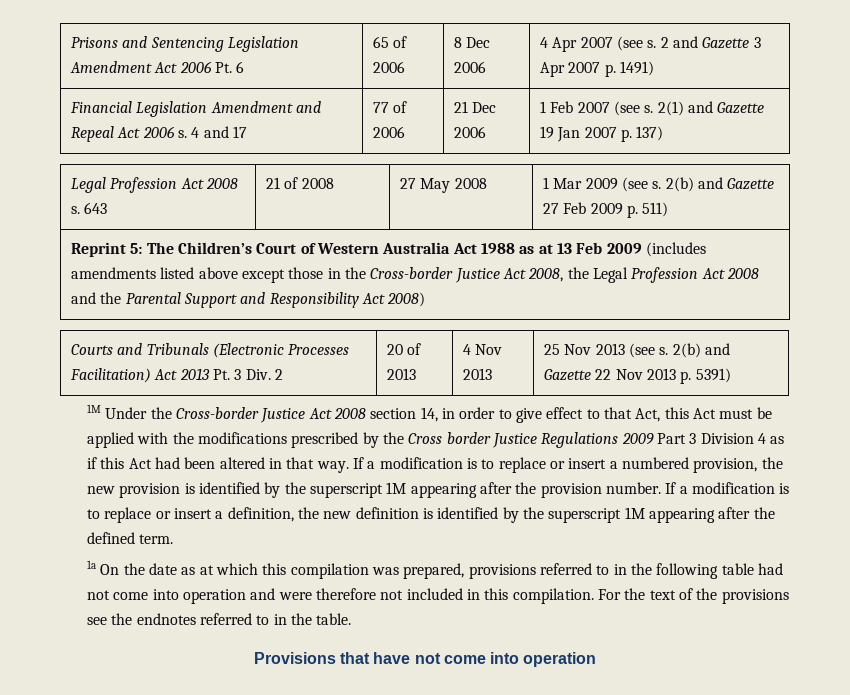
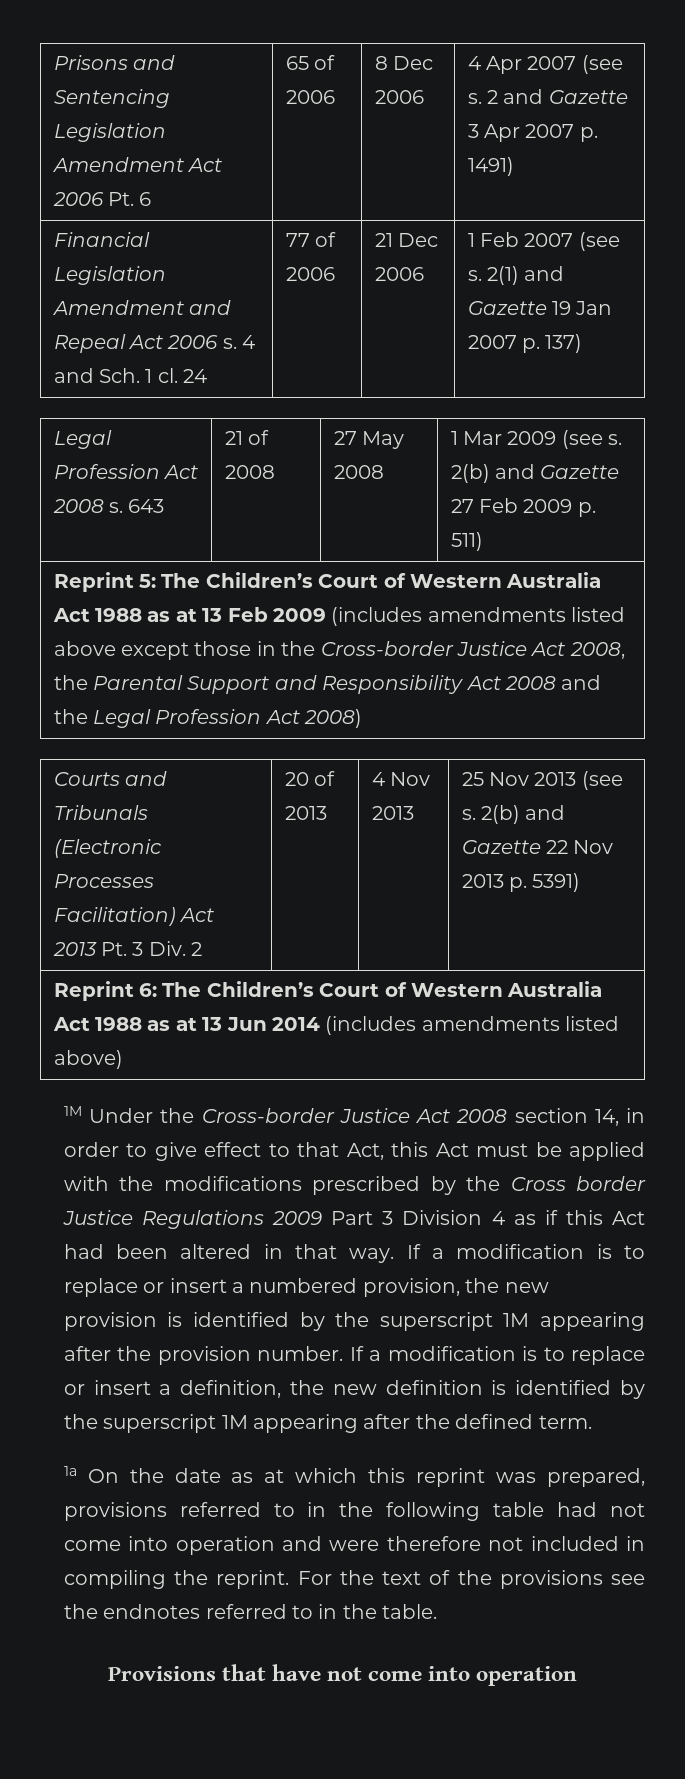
- Financial Legislation Amendment and Repeal Act 2006 s. 4 and 17 | 77 of 2006 | 21 Dec 2006 | 1 Feb 2007 (see s. 2(1) and Gazette 19 Jan 2007 p. 137)
+ Financial Legislation Amendment and Repeal Act 2006 s. 4 and Sch. 1 cl. 24 | 77 of 2006 | 21 Dec 2006 | 1 Feb 2007 (see s. 2(1) and Gazette 19 Jan 2007 p. 137)
- Reprint 5: The Children’s Court of Western Australia Act 1988 as at 13 Feb 2009 (includes amendments listed above except those in the Cross-border Justice Act 2008, the Legal Profession Act 2008 and the Parental Support and Responsibility Act 2008)
+ Reprint 5: The Children’s Court of Western Australia Act 1988 as at 13 Feb 2009 (includes amendments listed above except those in the Cross-border Justice Act 2008, the Parental Support and Responsibility Act 2008 and the Legal Profession Act 2008)
+ Reprint 6: The Children’s Court of Western Australia Act 1988 as at 13 Jun 2014 (includes amendments listed above)
- 1a On the date as at which this compilation was prepared, provisions referred to in the following table had not come into operation and were therefore not included in this compilation.
+ 1a On the date as at which this reprint was prepared, provisions referred to in the following table had not come into operation and were therefore not included in compiling the reprint.

